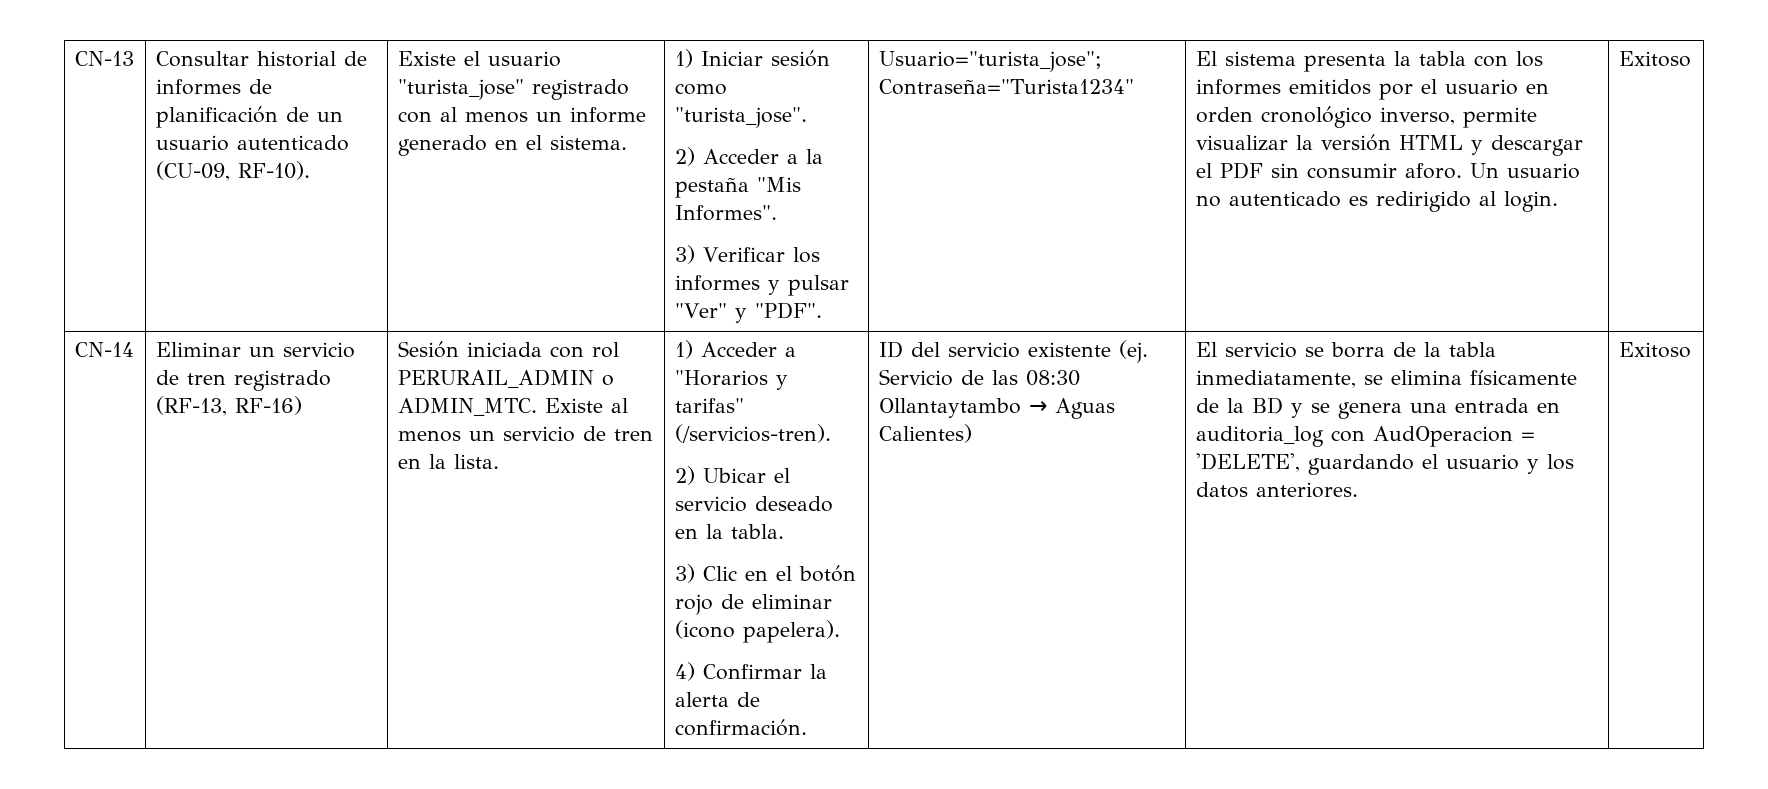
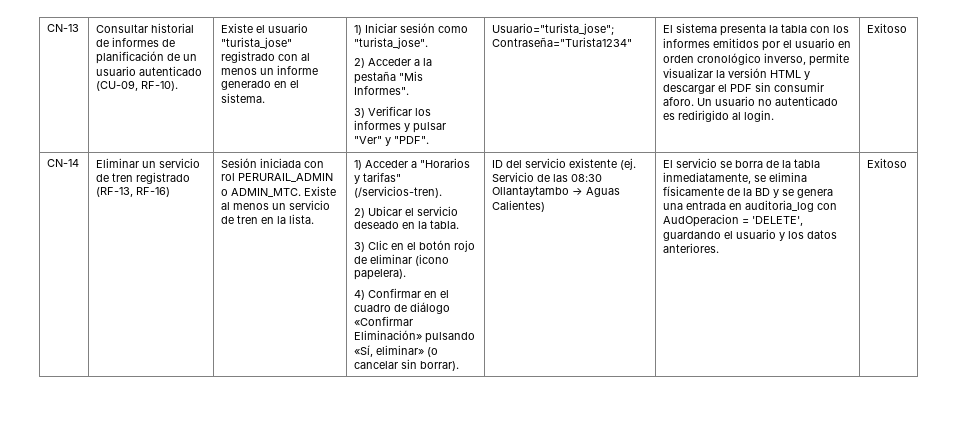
- 4) Confirmar la alerta de confirmación.
+ 4) Confirmar en el cuadro de diálogo «Confirmar Eliminación» pulsando «Sí, eliminar» (o cancelar sin borrar).

